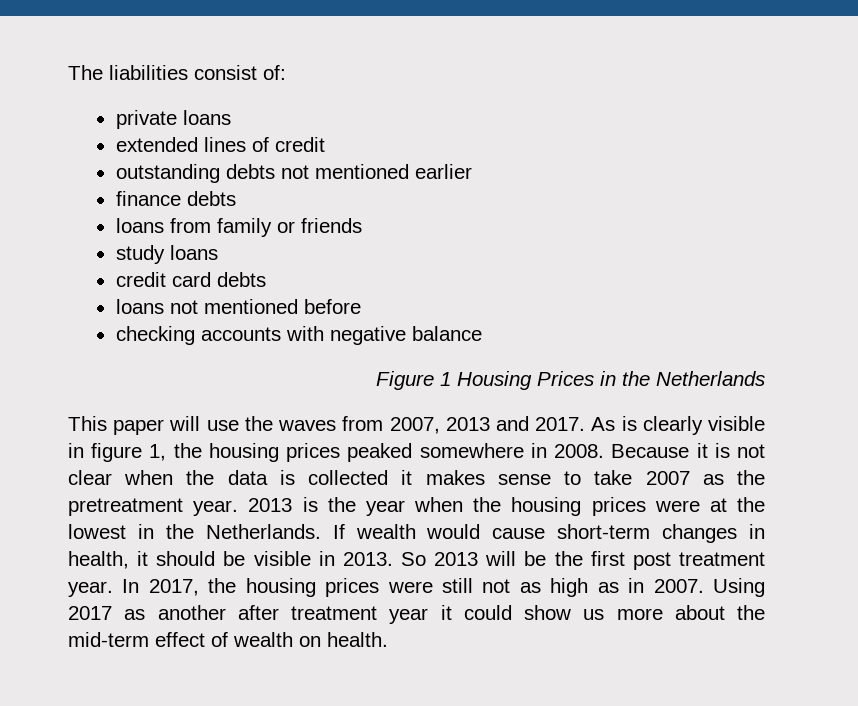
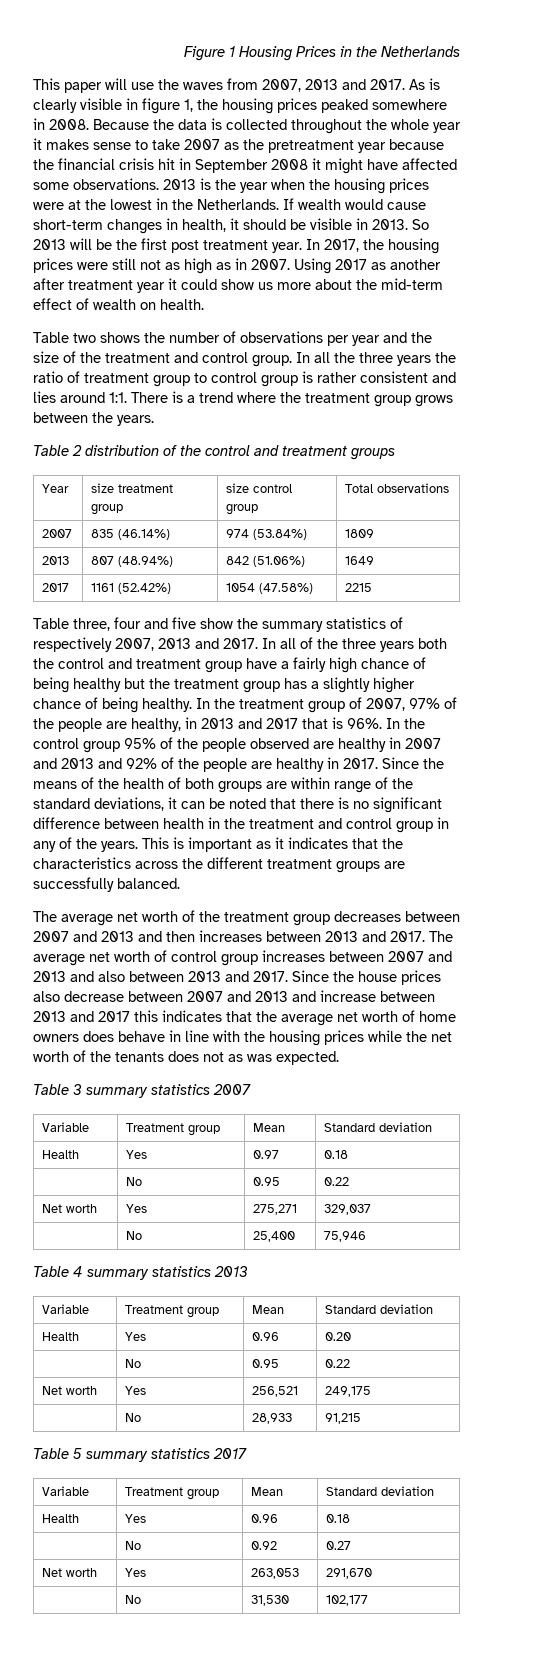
- The liabilities consist of:
- private loans
- extended lines of credit
- outstanding debts not mentioned earlier
- finance debts
- loans from family or friends
- study loans
- credit card debts
- loans not mentioned before
- checking accounts with negative balance
- Because it is not clear when the data is collected it makes sense to take 2007 as the pretreatment year.
+ Because the data is collected throughout the whole year it makes sense to take 2007 as the pretreatment year because the financial crisis hit in September 2008 it might have affected some observations.
+ Table two shows the number of observations per year and the size of the treatment and control group. In all the three years the ratio of treatment group to control group is rather consistent and lies around 1:1. There is a trend where the treatment group grows between the years.
+ Table 2 distribution of the control and treatment groups
+ Year | size treatment group | size control group | Total observations
+ 2007 | 835 (46.14%) | 974 (53.84%) | 1809
+ 2013 | 807 (48.94%) | 842 (51.06%) | 1649
+ 2017 | 1161 (52.42%) | 1054 (47.58%) | 2215
+ Table three, four and five show the summary statistics of respectively 2007, 2013 and 2017. In all of the three years both the control and treatment group have a fairly high chance of being healthy but the treatment group has a slightly higher chance of being healthy. In the treatment group of 2007, 97% of the people are healthy, in 2013 and 2017 that is 96%. In the control group 95% of the people observed are healthy in 2007 and 2013 and 92% of the people are healthy in 2017. Since the means of the health of both groups are within range of the standard deviations, it can be noted that there is no significant difference between health in the treatment and control group in any of the years. This is important as it indicates that the characteristics across the different treatment groups are successfully balanced.
+ The average net worth of the treatment group decreases between 2007 and 2013 and then increases between 2013 and 2017. The average net worth of control group increases between 2007 and 2013 and also between 2013 and 2017. Since the house prices also decrease between 2007 and 2013 and increase between 2013 and 2017 this indicates that the average net worth of home owners does behave in line with the housing prices while the net worth of the tenants does not as was expected.
+ Table 3 summary statistics 2007
+ Variable | Treatment group | Mean | Standard deviation
+ Health | Yes | 0.97 | 0.18
+ | No | 0.95 | 0.22
+ Net worth | Yes | 275,271 | 329,037
+ | No | 25,400 | 75,946
+ Table 4 summary statistics 2013
+ Variable | Treatment group | Mean | Standard deviation
+ Health | Yes | 0.96 | 0.20
+ | No | 0.95 | 0.22
+ Net worth | Yes | 256,521 | 249,175
+ | No | 28,933 | 91,215
+ Table 5 summary statistics 2017
+ Variable | Treatment group | Mean | Standard deviation
+ Health | Yes | 0.96 | 0.18
+ | No | 0.92 | 0.27
+ Net worth | Yes | 263,053 | 291,670
+ | No | 31,530 | 102,177

